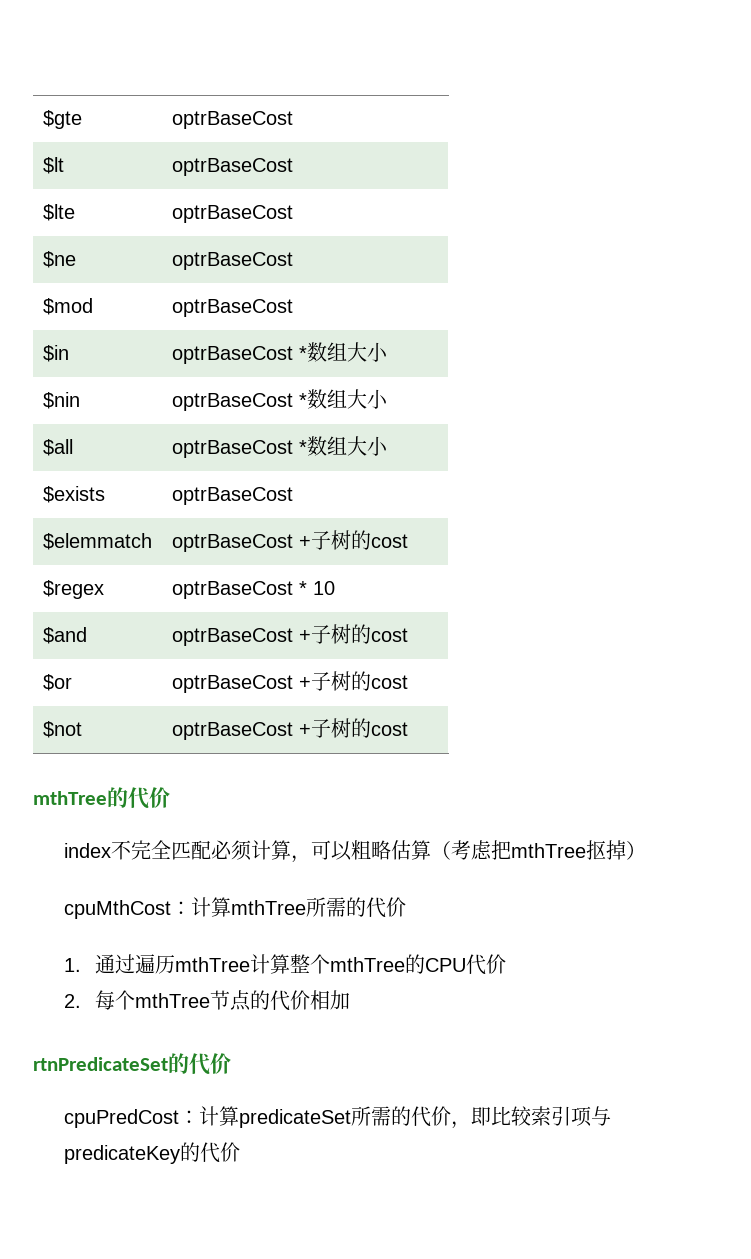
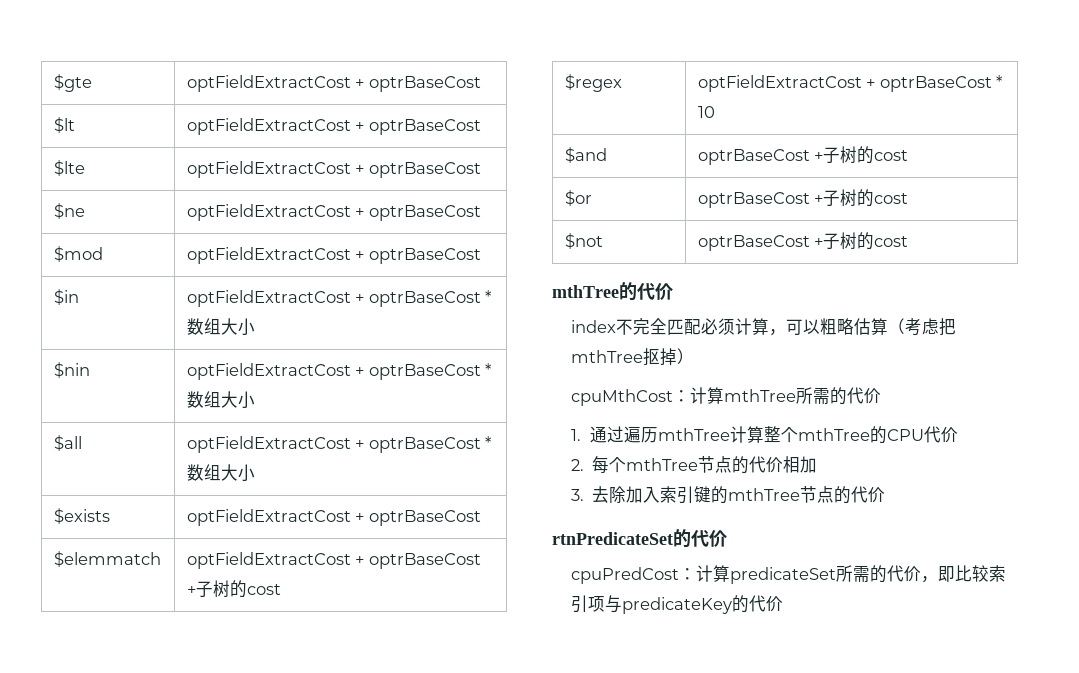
- $gte | optrBaseCost
+ $gte | optFieldExtractCost + optrBaseCost
- $lt | optrBaseCost
+ $lt | optFieldExtractCost + optrBaseCost
- $lte | optrBaseCost
+ $lte | optFieldExtractCost + optrBaseCost
- $ne | optrBaseCost
+ $ne | optFieldExtractCost + optrBaseCost
- $mod | optrBaseCost
+ $mod | optFieldExtractCost + optrBaseCost
- $in | optrBaseCost *数组大小
+ $in | optFieldExtractCost + optrBaseCost *数组大小
- $nin | optrBaseCost *数组大小
+ $nin | optFieldExtractCost + optrBaseCost *数组大小
- $all | optrBaseCost *数组大小
+ $all | optFieldExtractCost + optrBaseCost *数组大小
- $exists | optrBaseCost
+ $exists | optFieldExtractCost + optrBaseCost
- $elemmatch | optrBaseCost +子树的cost
+ $elemmatch | optFieldExtractCost + optrBaseCost +子树的cost
- $regex | optrBaseCost * 10
+ $regex | optFieldExtractCost + optrBaseCost * 10
+ 3.去除加入索引键的mthTree节点的代价

